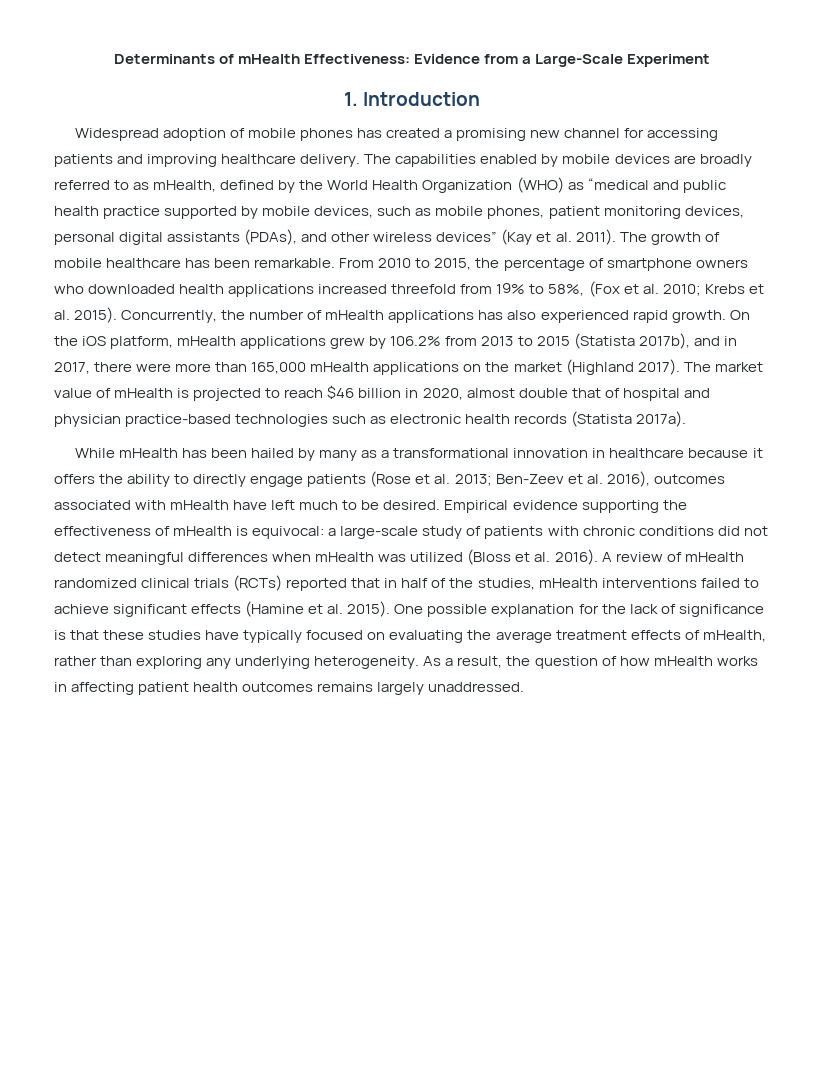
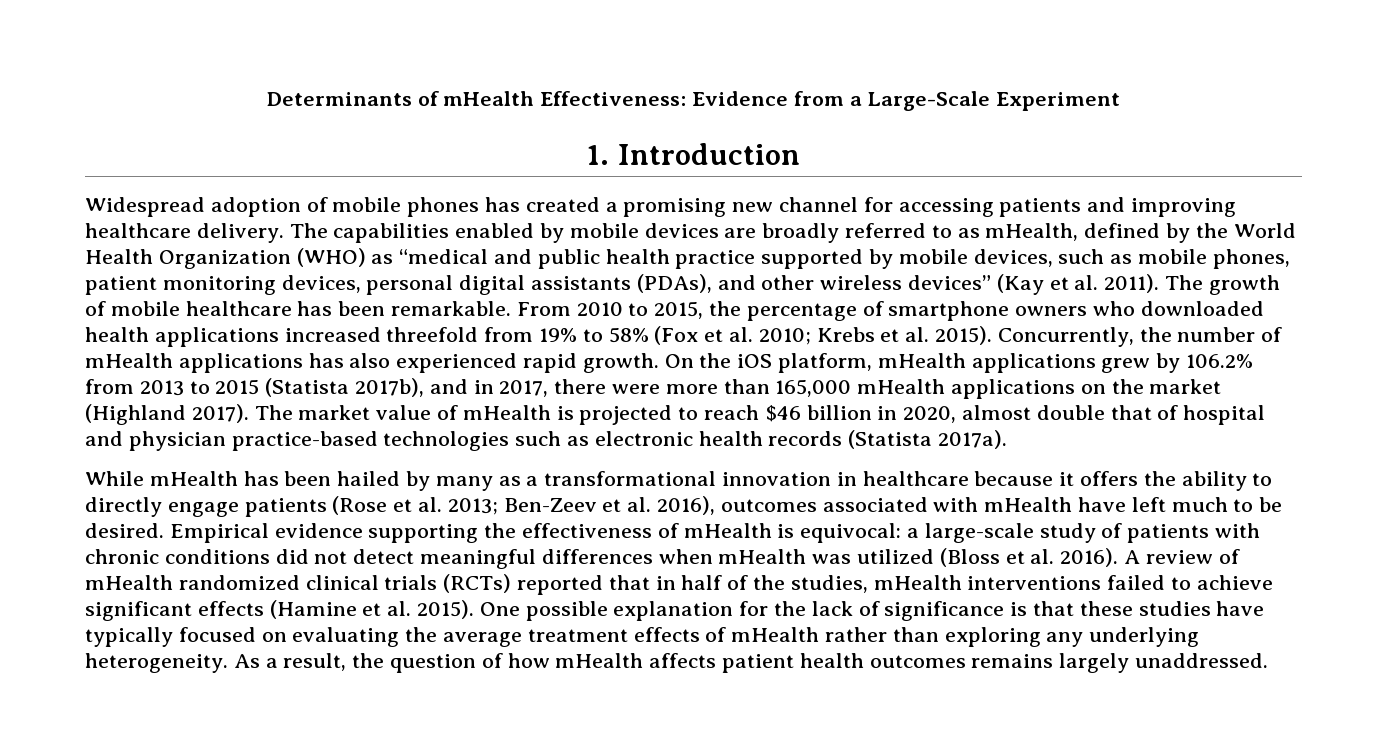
- From 2010 to 2015, the percentage of smartphone owners who downloaded health applications increased threefold from 19% to 58%, (Fox et al. 2010; Krebs et al. 2015).
+ From 2010 to 2015, the percentage of smartphone owners who downloaded health applications increased threefold from 19% to 58% (Fox et al. 2010; Krebs et al. 2015).
- One possible explanation for the lack of significance is that these studies have typically focused on evaluating the average treatment effects of mHealth, rather than exploring any underlying heterogeneity.
+ One possible explanation for the lack of significance is that these studies have typically focused on evaluating the average treatment effects of mHealth rather than exploring any underlying heterogeneity.
- As a result, the question of how mHealth works in affecting patient health outcomes remains largely unaddressed.
+ As a result, the question of how mHealth affects patient health outcomes remains largely unaddressed.

